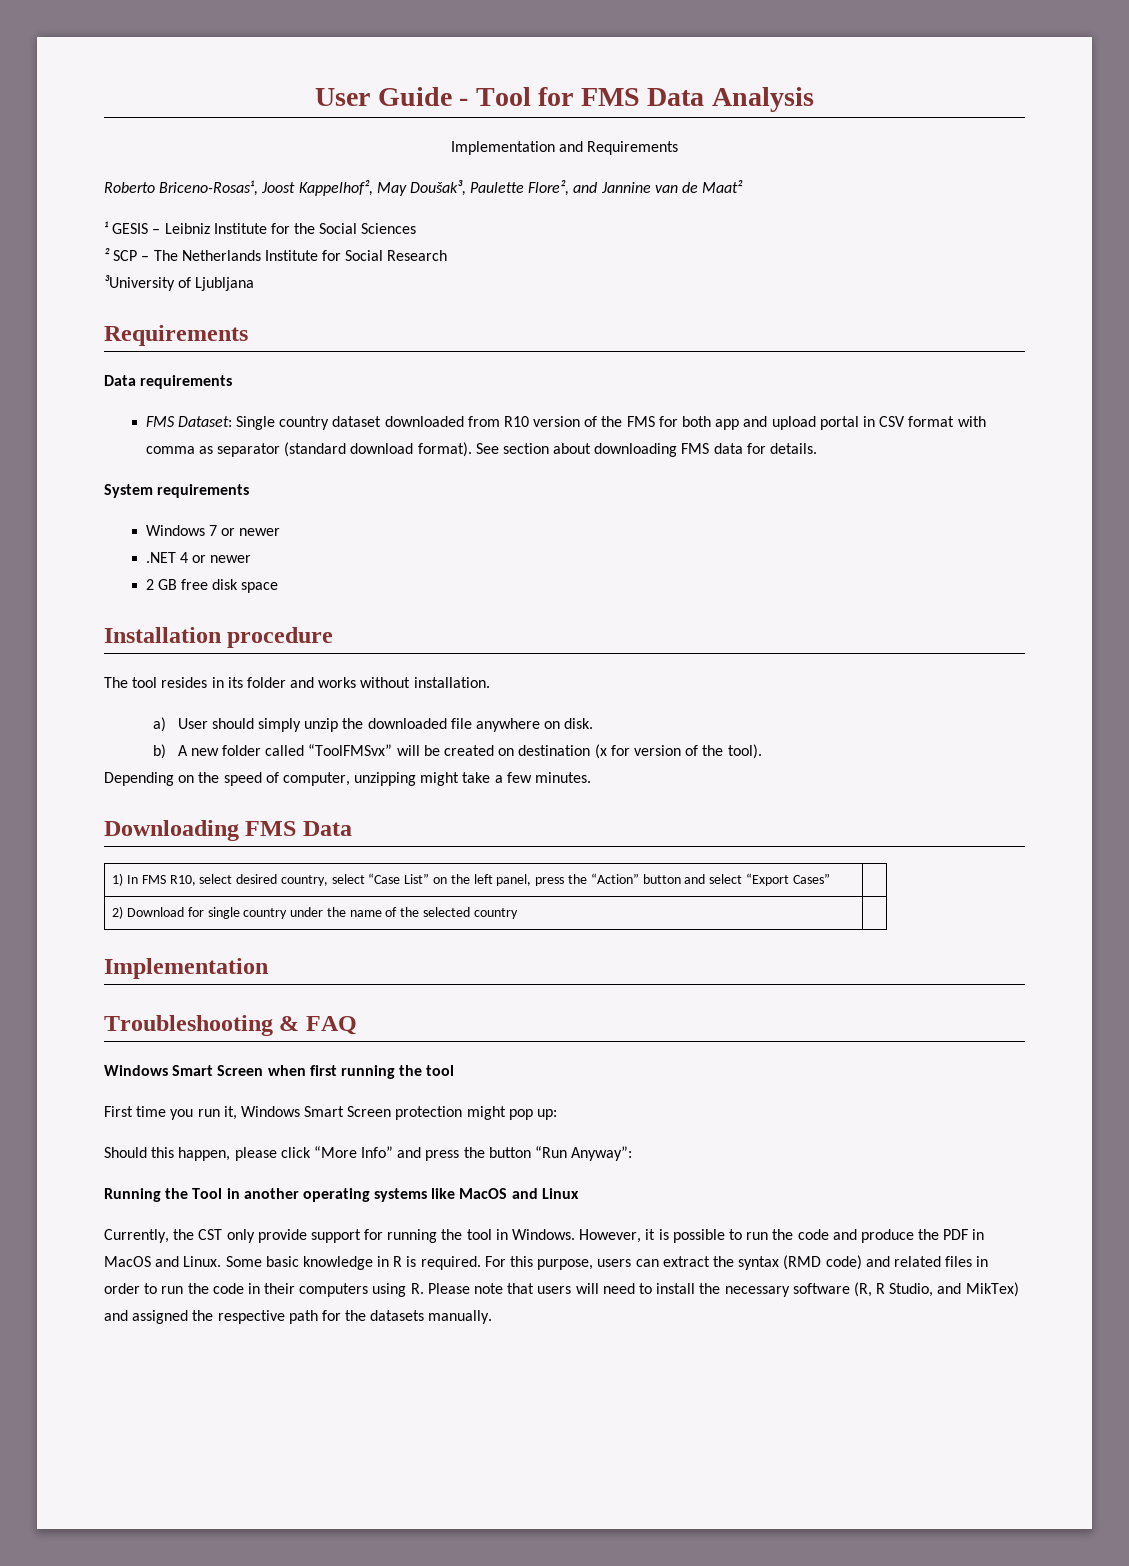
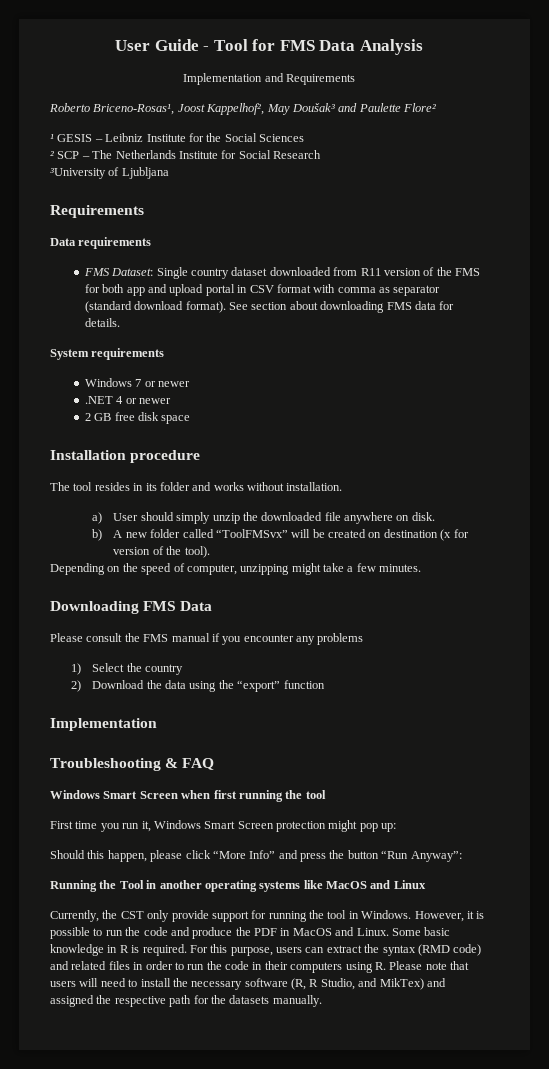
- Roberto Briceno-Rosas¹, Joost Kappelhof², May Doušak³, Paulette Flore², and Jannine van de Maat²
+ Roberto Briceno-Rosas¹, Joost Kappelhof², May Doušak³ and Paulette Flore²
- FMS Dataset: Single country dataset downloaded from R10 version of the FMS for both app and upload portal in CSV format with comma as separator (standard download format).
+ FMS Dataset: Single country dataset downloaded from R11 version of the FMS for both app and upload portal in CSV format with comma as separator (standard download format).
- 1) In FMS R10, select desired country, select “Case List” on the left panel, press the “Action” button and select “Export Cases” |
- 2) Download for single country under the name of the selected country |
+ Please consult the FMS manual if you encounter any problems
+ 1) Select the country
+ 2) Download the data using the “export” function

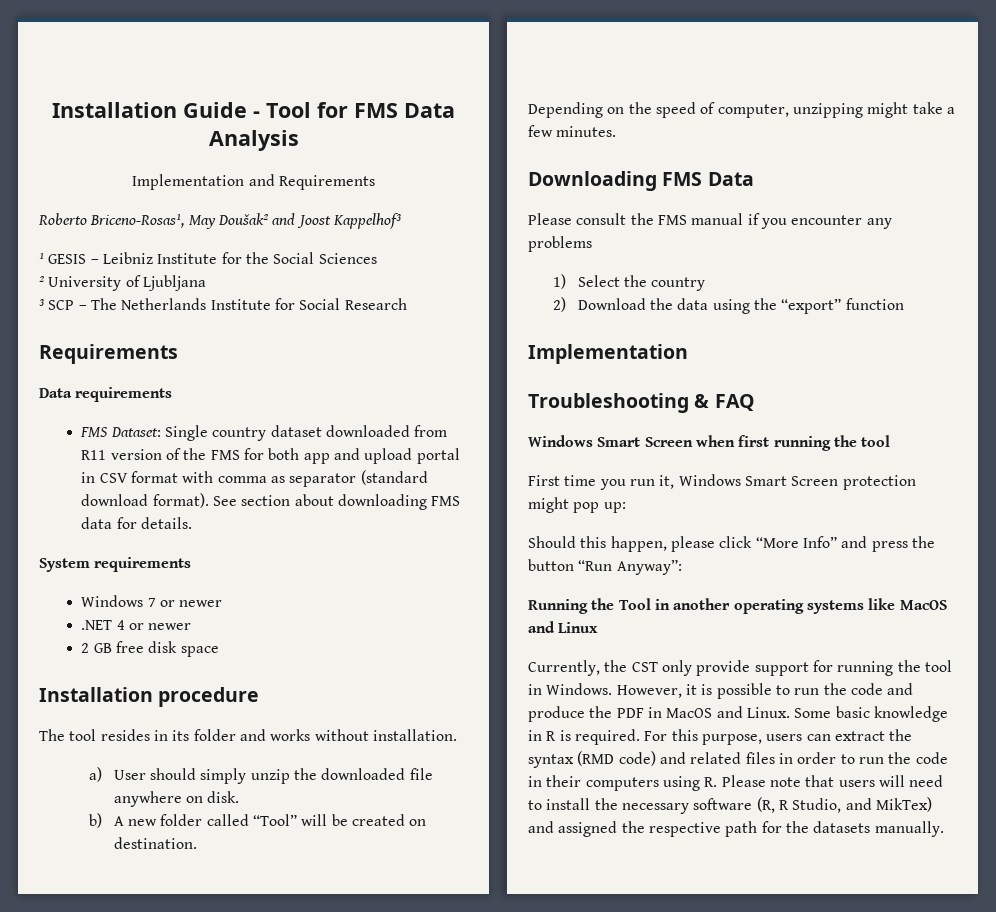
- User Guide - Tool for FMS Data Analysis
+ Installation Guide - Tool for FMS Data Analysis
- Roberto Briceno-Rosas¹, Joost Kappelhof², May Doušak³ and Paulette Flore²
+ Roberto Briceno-Rosas¹, May Doušak² and Joost Kappelhof³
- ² SCP – The Netherlands Institute for Social Research
+ ² University of Ljubljana
+ ³ SCP – The Netherlands Institute for Social Research
- ³University of Ljubljana
- b) A new folder called “ToolFMSvx” will be created on destination (x for version of the tool).
+ b) A new folder called “Tool” will be created on destination.

